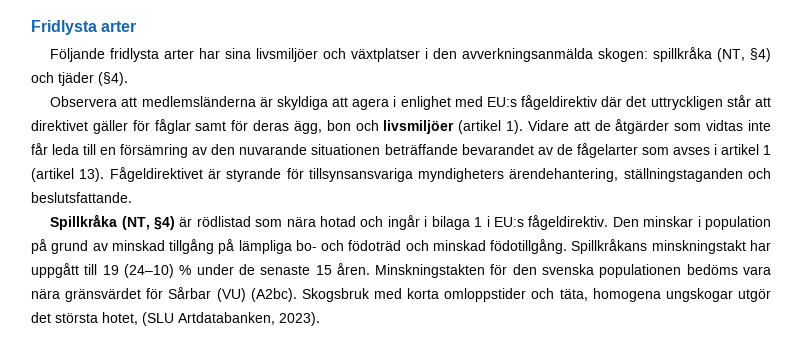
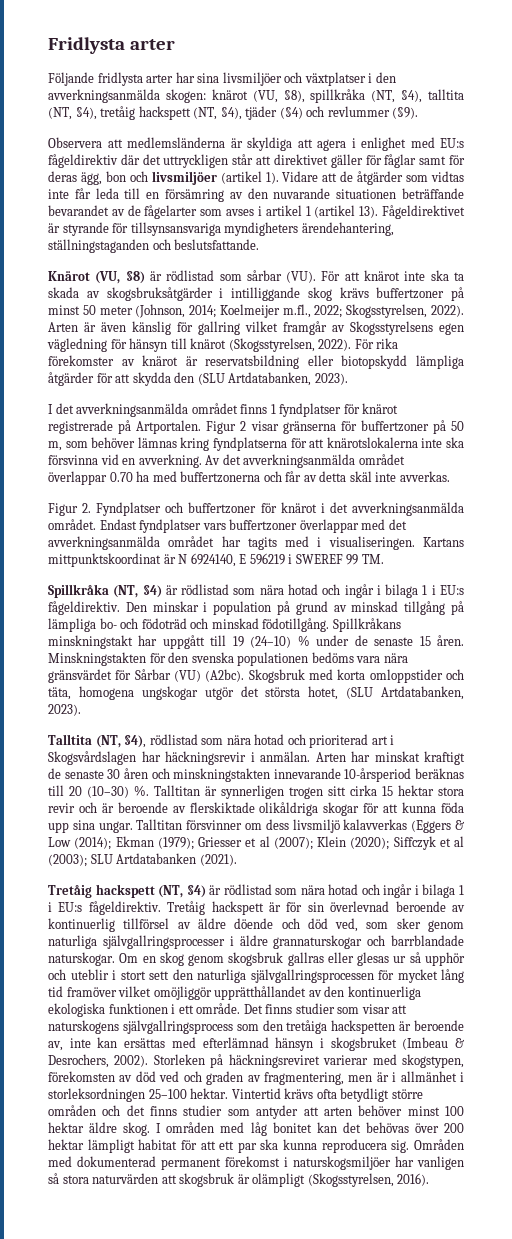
- Följande fridlysta arter har sina livsmiljöer och växtplatser i den avverkningsanmälda skogen: spillkråka (NT, §4) och tjäder (§4).
+ Följande fridlysta arter har sina livsmiljöer och växtplatser i den avverkningsanmälda skogen: knärot (VU, §8), spillkråka (NT, §4), talltita (NT, §4), tretåig hackspett (NT, §4), tjäder (§4) och revlummer (§9).
+ Knärot (VU, §8) är rödlistad som sårbar (VU). För att knärot inte ska ta skada av skogsbruksåtgärder i intilliggande skog krävs buffertzoner på minst 50 meter (Johnson, 2014; Koelmeijer m.fl., 2022; Skogsstyrelsen, 2022). Arten är även känslig för gallring vilket framgår av Skogsstyrelsens egen vägledning för hänsyn till knärot (Skogsstyrelsen, 2022). För rika förekomster av knärot är reservatsbildning eller biotopskydd lämpliga åtgärder för att skydda den (SLU Artdatabanken, 2023).
+ I det avverkningsanmälda området finns 1 fyndplatser för knärot registrerade på Artportalen. Figur 2 visar gränserna för buffertzoner på 50 m, som behöver lämnas kring fyndplatserna för att knärotslokalerna inte ska försvinna vid en avverkning. Av det avverkningsanmälda området överlappar 0.70 ha med buffertzonerna och får av detta skäl inte avverkas.
+ Figur 2. Fyndplatser och buffertzoner för knärot i det avverkningsanmälda området. Endast fyndplatser vars buffertzoner överlappar med det avverkningsanmälda området har tagits med i visualiseringen. Kartans mittpunktskoordinat är N 6924140, E 596219 i SWEREF 99 TM.
+ Talltita (NT, §4), rödlistad som nära hotad och prioriterad art i Skogsvårdslagen har häckningsrevir i anmälan. Arten har minskat kraftigt de senaste 30 åren och minskningstakten innevarande 10-årsperiod beräknas till 20 (10–30) %. Talltitan är synnerligen trogen sitt cirka 15 hektar stora revir och är beroende av flerskiktade olikåldriga skogar för att kunna föda upp sina ungar. Talltitan försvinner om dess livsmiljö kalavverkas (Eggers & Low (2014); Ekman (1979); Griesser et al (2007); Klein (2020); Siffczyk et al (2003); SLU Artdatabanken (2021).
+ Tretåig hackspett (NT, §4) är rödlistad som nära hotad och ingår i bilaga 1 i EU:s fågeldirektiv. Tretåig hackspett är för sin överlevnad beroende av kontinuerlig tillförsel av äldre döende och död ved, som sker genom naturliga självgallringsprocesser i äldre grannaturskogar och barrblandade naturskogar. Om en skog genom skogsbruk gallras eller glesas ur så upphör och uteblir i stort sett den naturliga självgallringsprocessen för mycket lång tid framöver vilket omöjliggör upprätthållandet av den kontinuerliga ekologiska funktionen i ett område. Det finns studier som visar att naturskogens självgallringsprocess som den tretåiga hackspetten är beroende av, inte kan ersättas med efterlämnad hänsyn i skogsbruket (Imbeau & Desrochers, 2002). Storleken på häckningsreviret varierar med skogstypen, förekomsten av död ved och graden av fragmentering, men är i allmänhet i storleksordningen 25–100 hektar. Vintertid krävs ofta betydligt större områden och det finns studier som antyder att arten behöver minst 100 hektar äldre skog. I områden med låg bonitet kan det behövas över 200 hektar lämpligt habitat för att ett par ska kunna reproducera sig. Områden med dokumenterad permanent förekomst i naturskogsmiljöer har vanligen så stora naturvärden att skogsbruk är olämpligt (Skogsstyrelsen, 2016).

